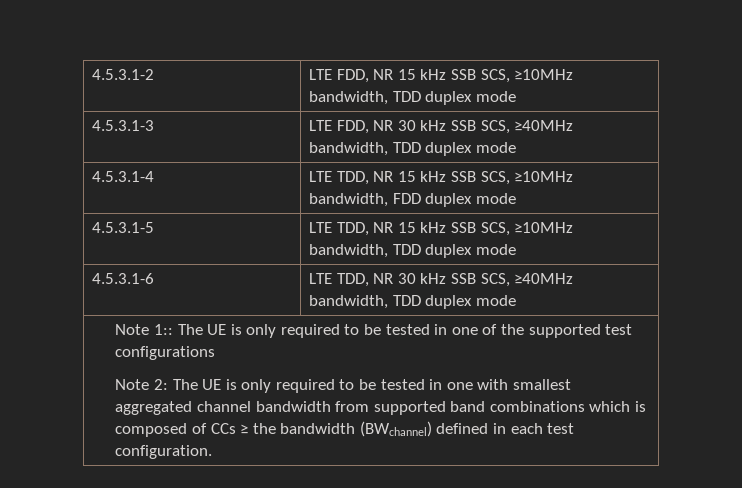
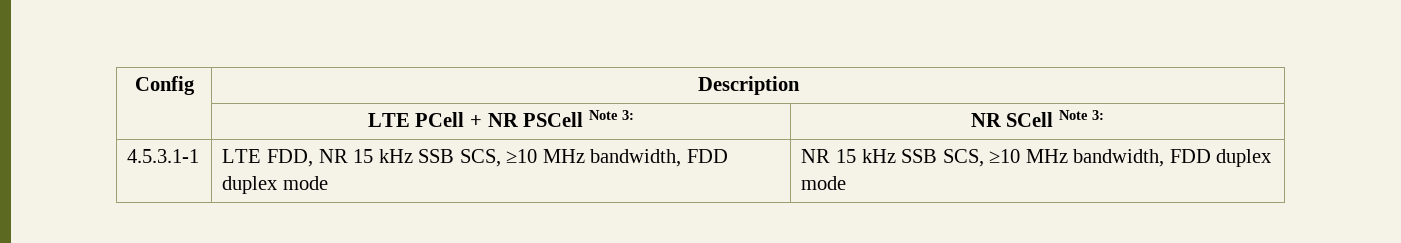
- 4.5.3.1-2 | LTE FDD, NR 15 kHz SSB SCS, ≥10MHz bandwidth, TDD duplex mode
- 4.5.3.1-3 | LTE FDD, NR 30 kHz SSB SCS, ≥40MHz bandwidth, TDD duplex mode
- 4.5.3.1-4 | LTE TDD, NR 15 kHz SSB SCS, ≥10MHz bandwidth, FDD duplex mode
- 4.5.3.1-5 | LTE TDD, NR 15 kHz SSB SCS, ≥10MHz bandwidth, TDD duplex mode
- 4.5.3.1-6 | LTE TDD, NR 30 kHz SSB SCS, ≥40MHz bandwidth, TDD duplex mode
- Note 1:: The UE is only required to be tested in one of the supported test configurations
- Note 2: The UE is only required to be tested in one with smallest aggregated channel bandwidth from supported band combinations which is composed of CCs ≥ the bandwidth (BWchannel) defined in each test configuration.
+ Config | Description
+ | LTE PCell + NR PSCell Note 3: | NR SCell Note 3:
+ 4.5.3.1-1 | LTE FDD, NR 15 kHz SSB SCS, ≥10 MHz bandwidth, FDD duplex mode | NR 15 kHz SSB SCS, ≥10 MHz bandwidth, FDD duplex mode

